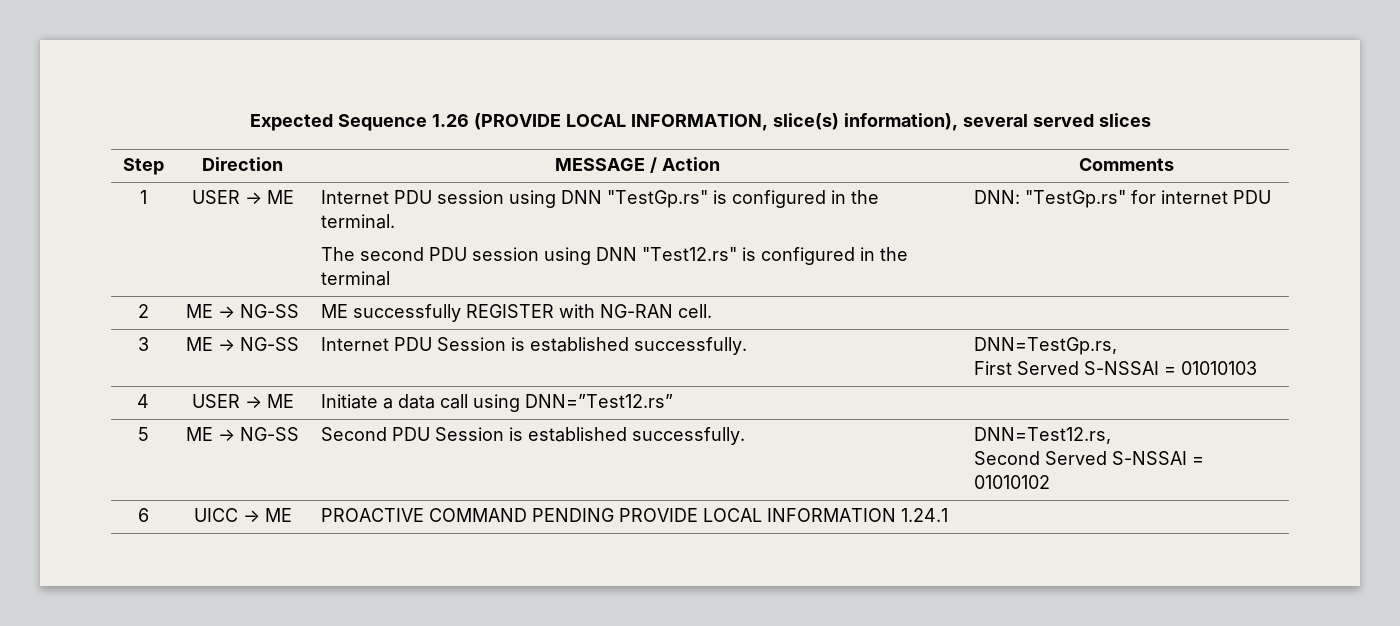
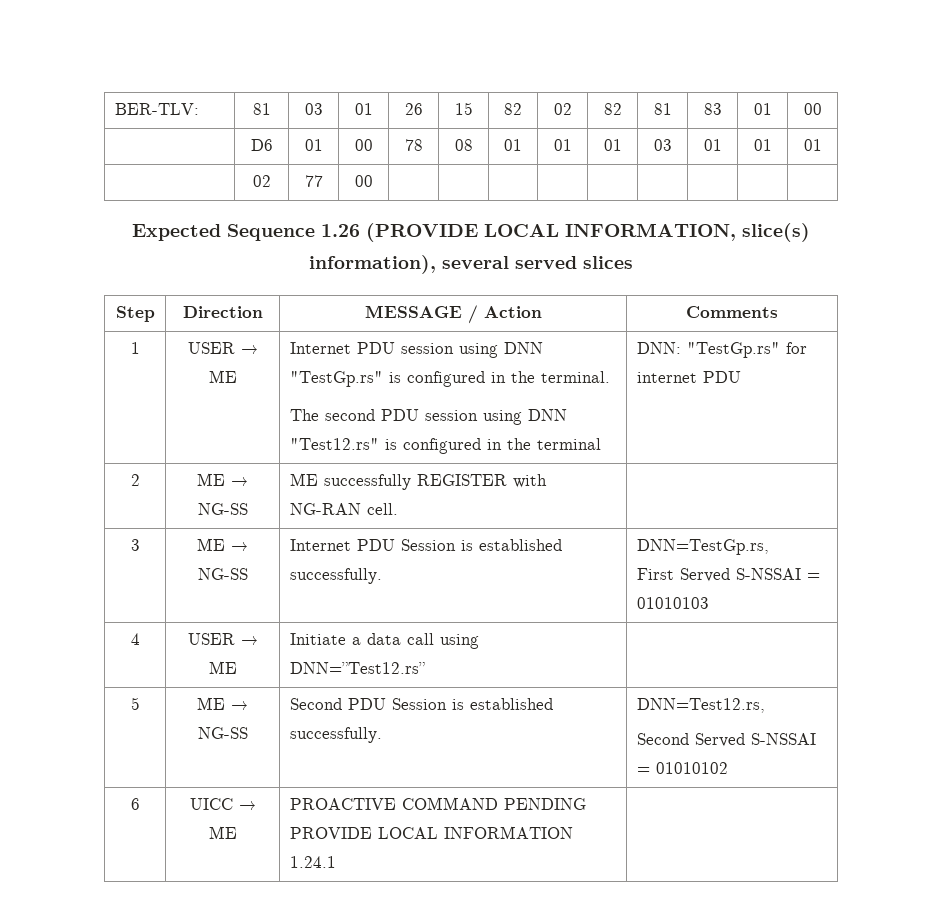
+ BER-TLV: | 81 | 03 | 01 | 26 | 15 | 82 | 02 | 82 | 81 | 83 | 01 | 00
+ | D6 | 01 | 00 | 78 | 08 | 01 | 01 | 01 | 03 | 01 | 01 | 01
+ | 02 | 77 | 00 | | | | | | | | |

